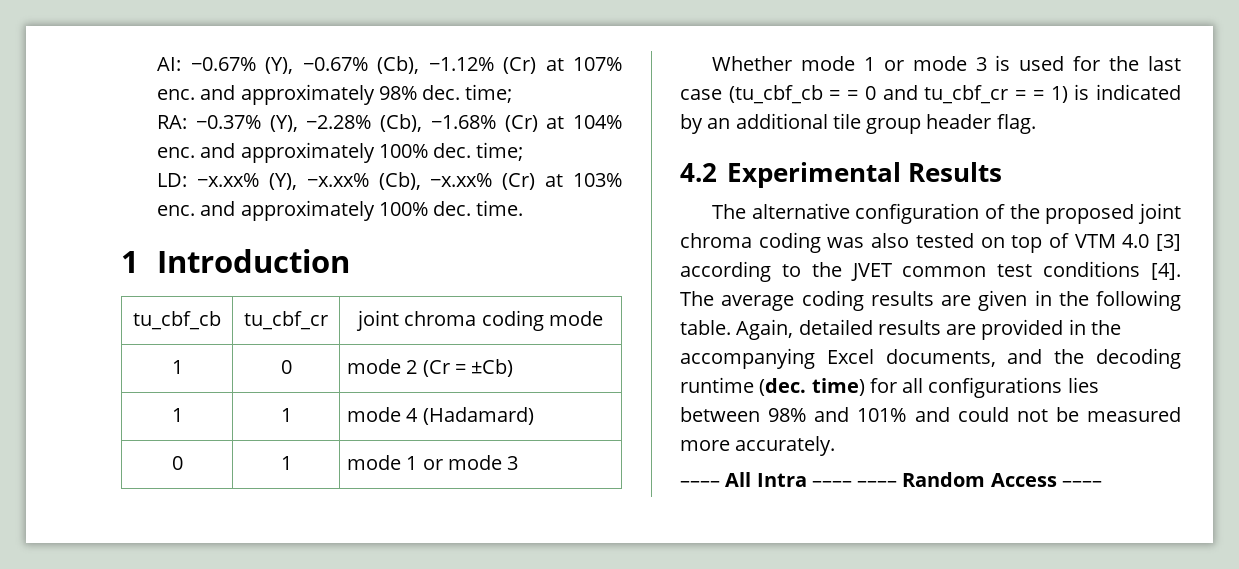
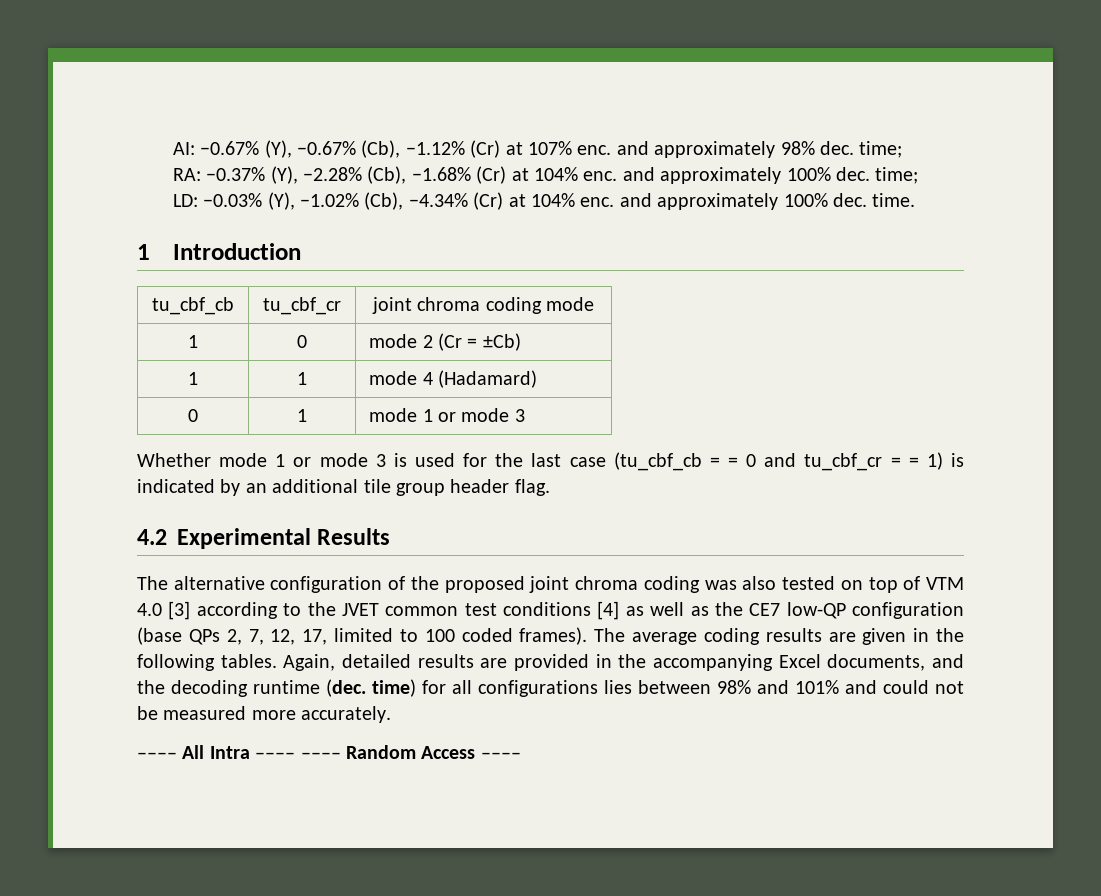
- LD: −x.xx% (Y), −x.xx% (Cb), −x.xx% (Cr) at 103% enc. and approximately 100% dec. time.
+ LD: −0.03% (Y), −1.02% (Cb), −4.34% (Cr) at 104% enc. and approximately 100% dec. time.
- The alternative configuration of the proposed joint chroma coding was also tested on top of VTM 4.0 [3] according to the JVET common test conditions [4].
+ The alternative configuration of the proposed joint chroma coding was also tested on top of VTM 4.0 [3] according to the JVET common test conditions [4] as well as the CE7 low-QP configuration (base QPs 2, 7, 12, 17, limited to 100 coded frames).
- The average coding results are given in the following table.
+ The average coding results are given in the following tables.

